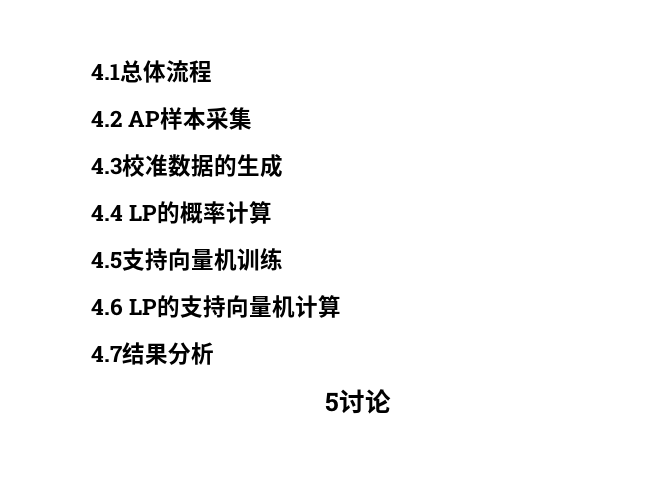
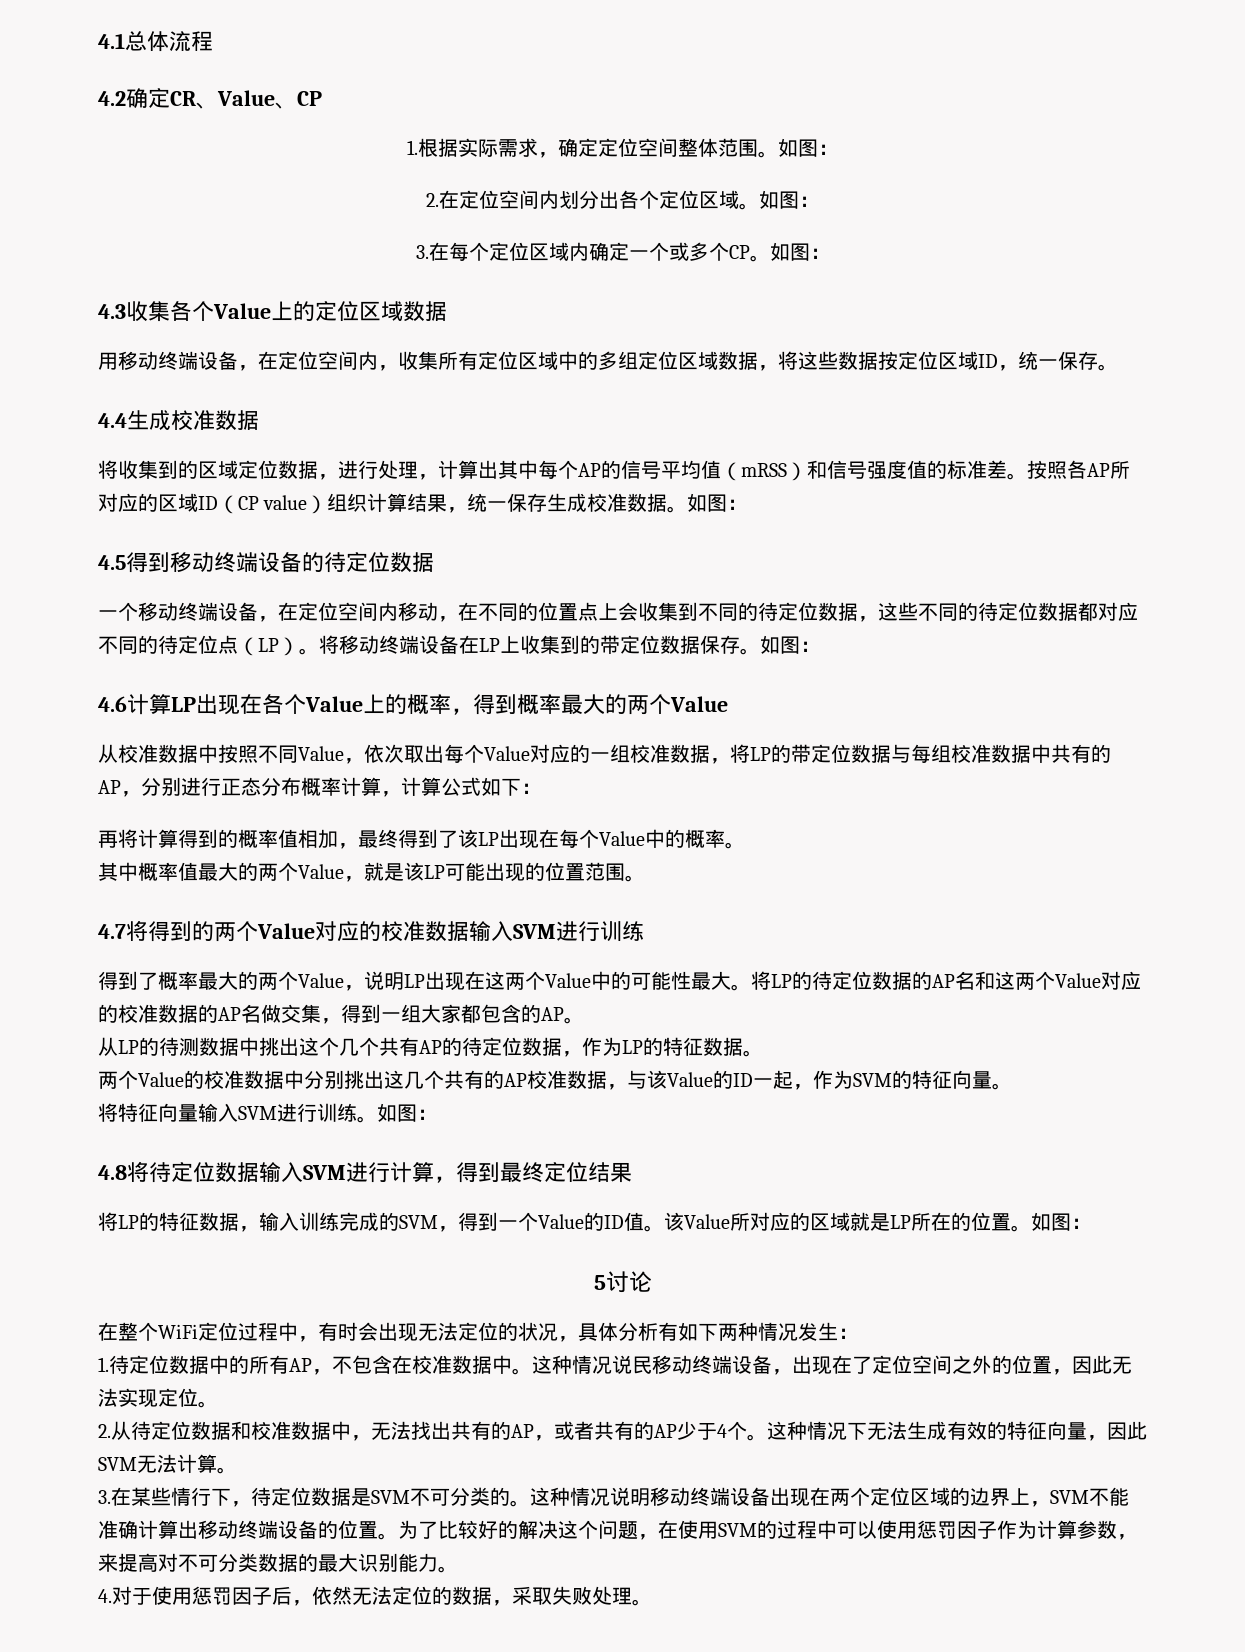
- 4.2 AP样本采集
- 4.3校准数据的生成
- 4.4 LP的概率计算
- 4.5支持向量机训练
- 4.6 LP的支持向量机计算
- 4.7结果分析
+ 4.2确定CR、Value、CP
+ 1.根据实际需求，确定定位空间整体范围。如图：
+ 2.在定位空间内划分出各个定位区域。如图：
+ 3.在每个定位区域内确定一个或多个CP。如图：
+ 4.3收集各个Value上的定位区域数据
+ 用移动终端设备，在定位空间内，收集所有定位区域中的多组定位区域数据，将这些数据按定位区域ID，统一保存。
+ 4.4生成校准数据
+ 将收集到的区域定位数据，进行处理，计算出其中每个AP的信号平均值（mRSS）和信号强度值的标准差。按照各AP所对应的区域ID（CP value）组织计算结果，统一保存生成校准数据。如图：
+ 4.5得到移动终端设备的待定位数据
+ 一个移动终端设备，在定位空间内移动，在不同的位置点上会收集到不同的待定位数据，这些不同的待定位数据都对应不同的待定位点（LP）。将移动终端设备在LP上收集到的带定位数据保存。如图：
+ 4.6计算LP出现在各个Value上的概率，得到概率最大的两个Value
+ 从校准数据中按照不同Value，依次取出每个Value对应的一组校准数据，将LP的带定位数据与每组校准数据中共有的AP，分别进行正态分布概率计算，计算公式如下：
+ 再将计算得到的概率值相加，最终得到了该LP出现在每个Value中的概率。
+ 其中概率值最大的两个Value，就是该LP可能出现的位置范围。
+ 4.7将得到的两个Value对应的校准数据输入SVM进行训练
+ 得到了概率最大的两个Value，说明LP出现在这两个Value中的可能性最大。将LP的待定位数据的AP名和这两个Value对应的校准数据的AP名做交集，得到一组大家都包含的AP。
+ 从LP的待测数据中挑出这个几个共有AP的待定位数据，作为LP的特征数据。
+ 两个Value的校准数据中分别挑出这几个共有的AP校准数据，与该Value的ID一起，作为SVM的特征向量。
+ 将特征向量输入SVM进行训练。如图：
+ 4.8将待定位数据输入SVM进行计算，得到最终定位结果
+ 将LP的特征数据，输入训练完成的SVM，得到一个Value的ID值。该Value所对应的区域就是LP所在的位置。如图：
  5讨论
+ 在整个WiFi定位过程中，有时会出现无法定位的状况，具体分析有如下两种情况发生：
+ 1.待定位数据中的所有AP，不包含在校准数据中。这种情况说民移动终端设备，出现在了定位空间之外的位置，因此无法实现定位。
+ 2.从待定位数据和校准数据中，无法找出共有的AP，或者共有的AP少于4个。这种情况下无法生成有效的特征向量，因此SVM无法计算。
+ 3.在某些情行下，待定位数据是SVM不可分类的。这种情况说明移动终端设备出现在两个定位区域的边界上，SVM不能准确计算出移动终端设备的位置。为了比较好的解决这个问题，在使用SVM的过程中可以使用惩罚因子作为计算参数，来提高对不可分类数据的最大识别能力。
+ 4.对于使用惩罚因子后，依然无法定位的数据，采取失败处理。

